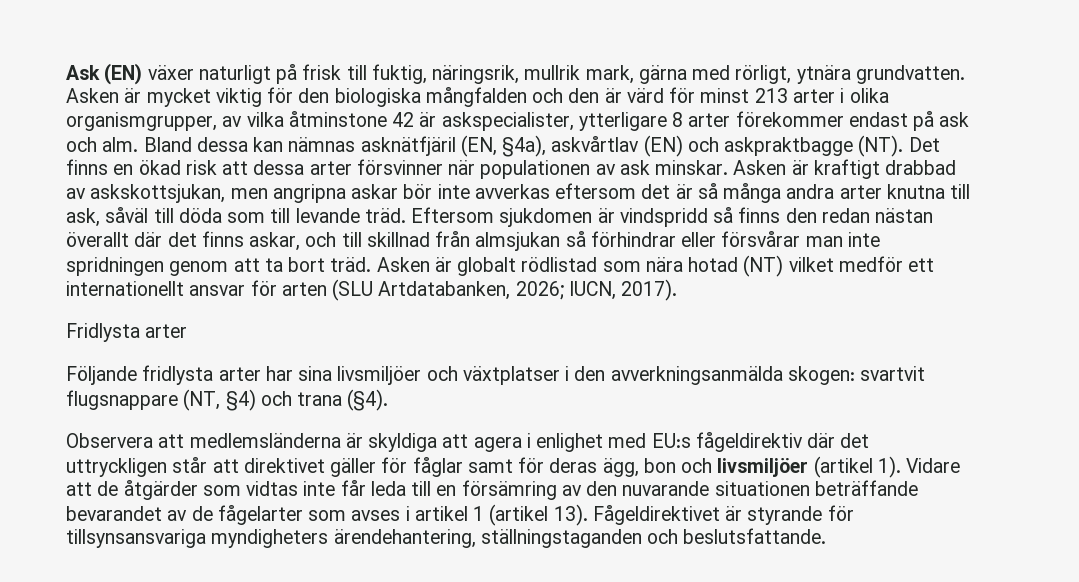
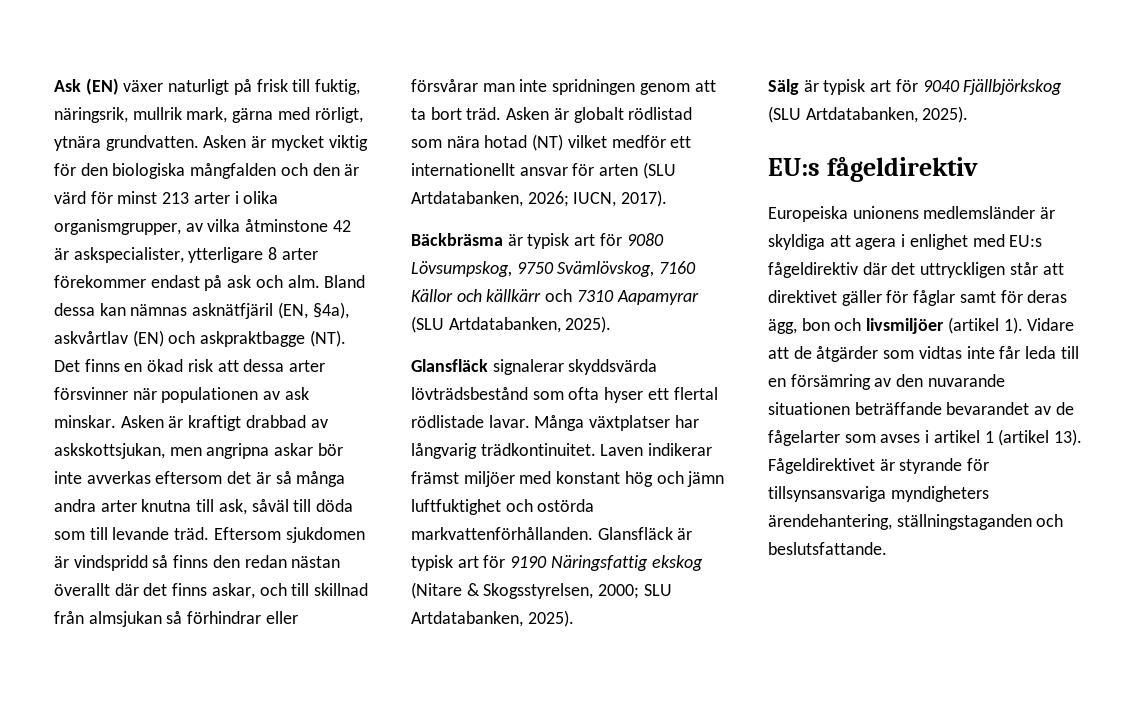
- Fridlysta arter
- Följande fridlysta arter har sina livsmiljöer och växtplatser i den avverkningsanmälda skogen: svartvit flugsnappare (NT, §4) och trana (§4).
- Observera att medlemsländerna är skyldiga att agera i enlighet med EU:s fågeldirektiv där det uttryckligen står att direktivet gäller för fåglar samt för deras ägg, bon och livsmiljöer (artikel 1).
+ Bäckbräsma är typisk art för 9080 Lövsumpskog, 9750 Svämlövskog, 7160 Källor och källkärr och 7310 Aapamyrar (SLU Artdatabanken, 2025).
+ Glansfläck signalerar skyddsvärda lövträdsbestånd som ofta hyser ett flertal rödlistade lavar. Många växtplatser har långvarig trädkontinuitet. Laven indikerar främst miljöer med konstant hög och jämn luftfuktighet och ostörda markvattenförhållanden. Glansfläck är typisk art för 9190 Näringsfattig ekskog (Nitare & Skogsstyrelsen, 2000; SLU Artdatabanken, 2025).
+ Sälg är typisk art för 9040 Fjällbjörkskog (SLU Artdatabanken, 2025).
+ EU:s fågeldirektiv
+ Europeiska unionens medlemsländer är skyldiga att agera i enlighet med EU:s fågeldirektiv där det uttryckligen står att direktivet gäller för fåglar samt för deras ägg, bon och livsmiljöer (artikel 1).

